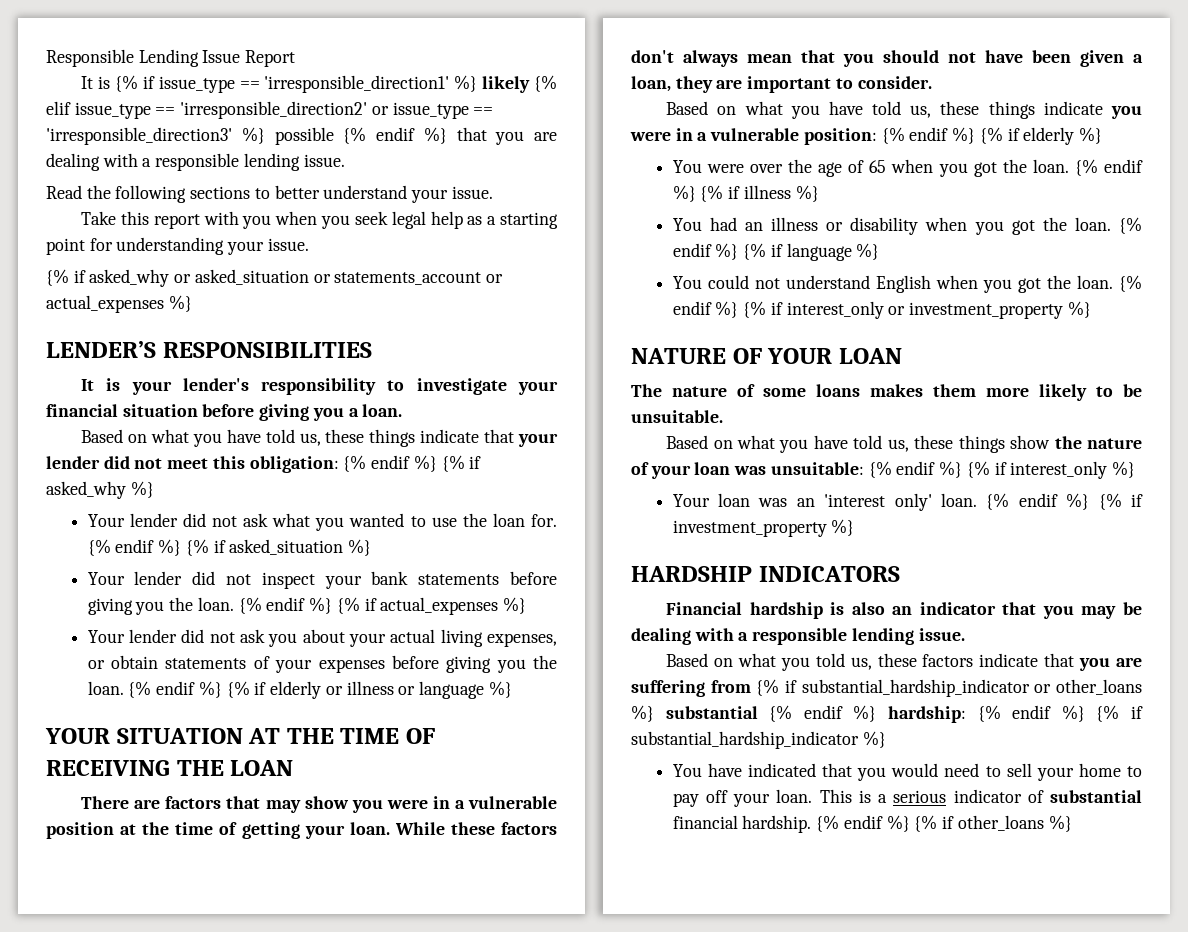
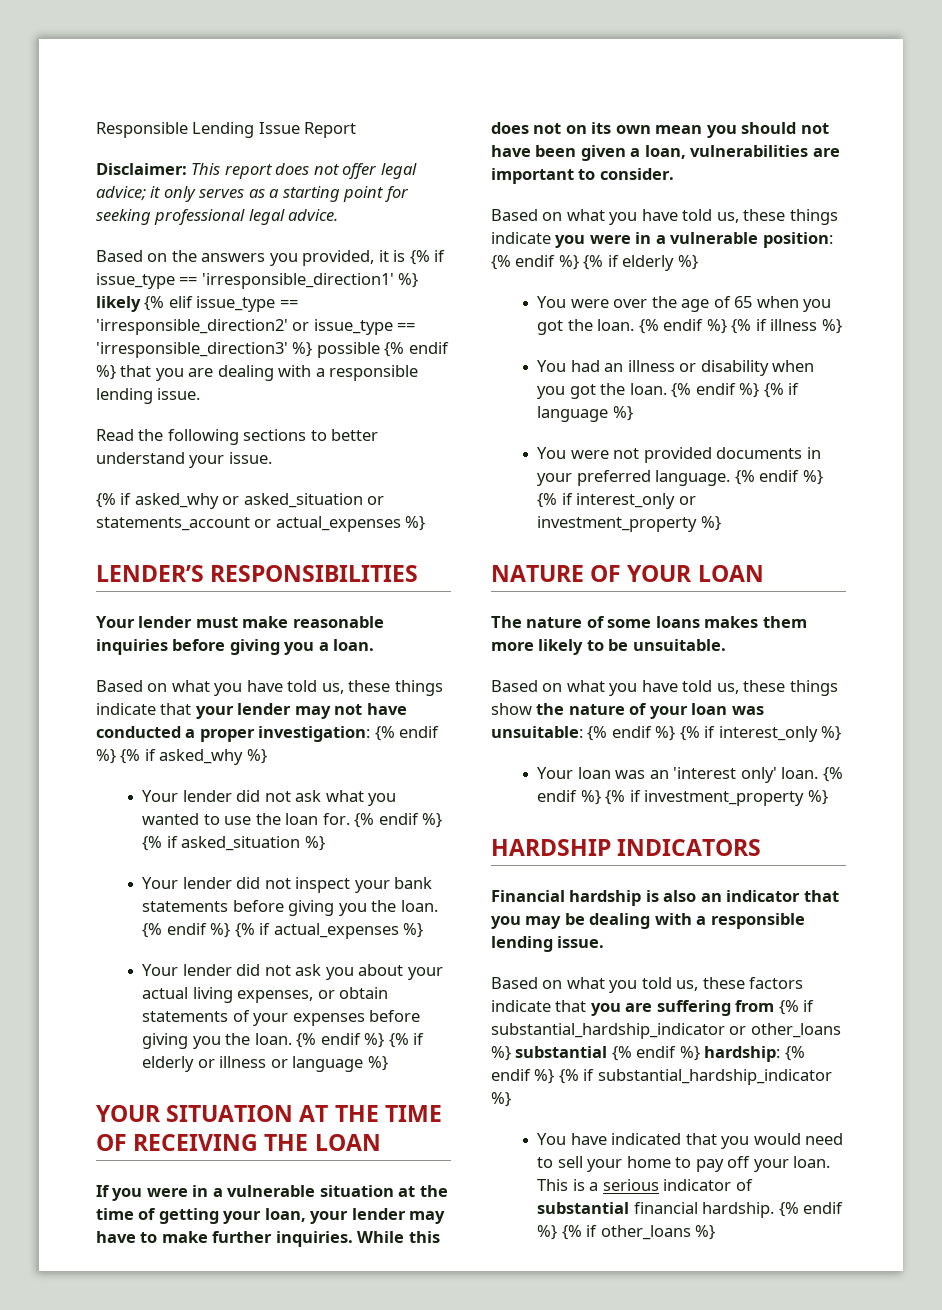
- It is {% if issue_type == 'irresponsible_direction1' %} likely {% elif issue_type == 'irresponsible_direction2' or issue_type == 'irresponsible_direction3' %} possible {% endif %} that you are dealing with a responsible lending issue.
+ Disclaimer: This report does not offer legal advice; it only serves as a starting point for seeking professional legal advice.
+ Based on the answers you provided, it is {% if issue_type == 'irresponsible_direction1' %} likely {% elif issue_type == 'irresponsible_direction2' or issue_type == 'irresponsible_direction3' %} possible {% endif %} that you are dealing with a responsible lending issue.
- Take this report with you when you seek legal help as a starting point for understanding your issue.
- It is your lender's responsibility to investigate your financial situation before giving you a loan.
+ Your lender must make reasonable inquiries before giving you a loan.
- Based on what you have told us, these things indicate that your lender did not meet this obligation: {% endif %} {% if asked_why %}
+ Based on what you have told us, these things indicate that your lender may not have conducted a proper investigation: {% endif %} {% if asked_why %}
- There are factors that may show you were in a vulnerable position at the time of getting your loan. While these factors don't always mean that you should not have been given a loan, they are important to consider.
+ If you were in a vulnerable situation at the time of getting your loan, your lender may have to make further inquiries. While this does not on its own mean you should not have been given a loan, vulnerabilities are important to consider.
- You could not understand English when you got the loan.
+ You were not provided documents in your preferred language.

